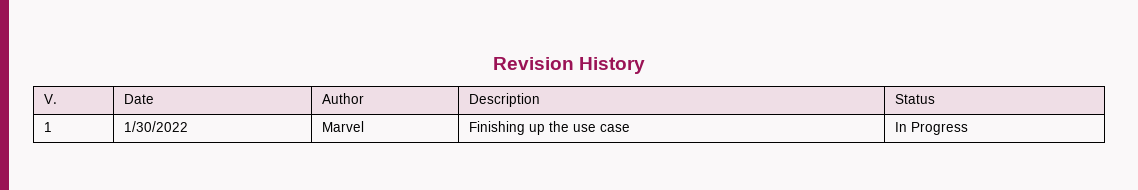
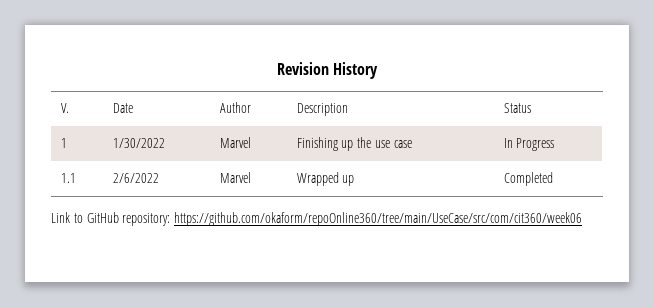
+ 1.1 | 2/6/2022 | Marvel | Wrapped up | Completed
+ Link to GitHub repository: https://github.com/okaform/repoOnline360/tree/main/UseCase/src/com/cit360/week06

